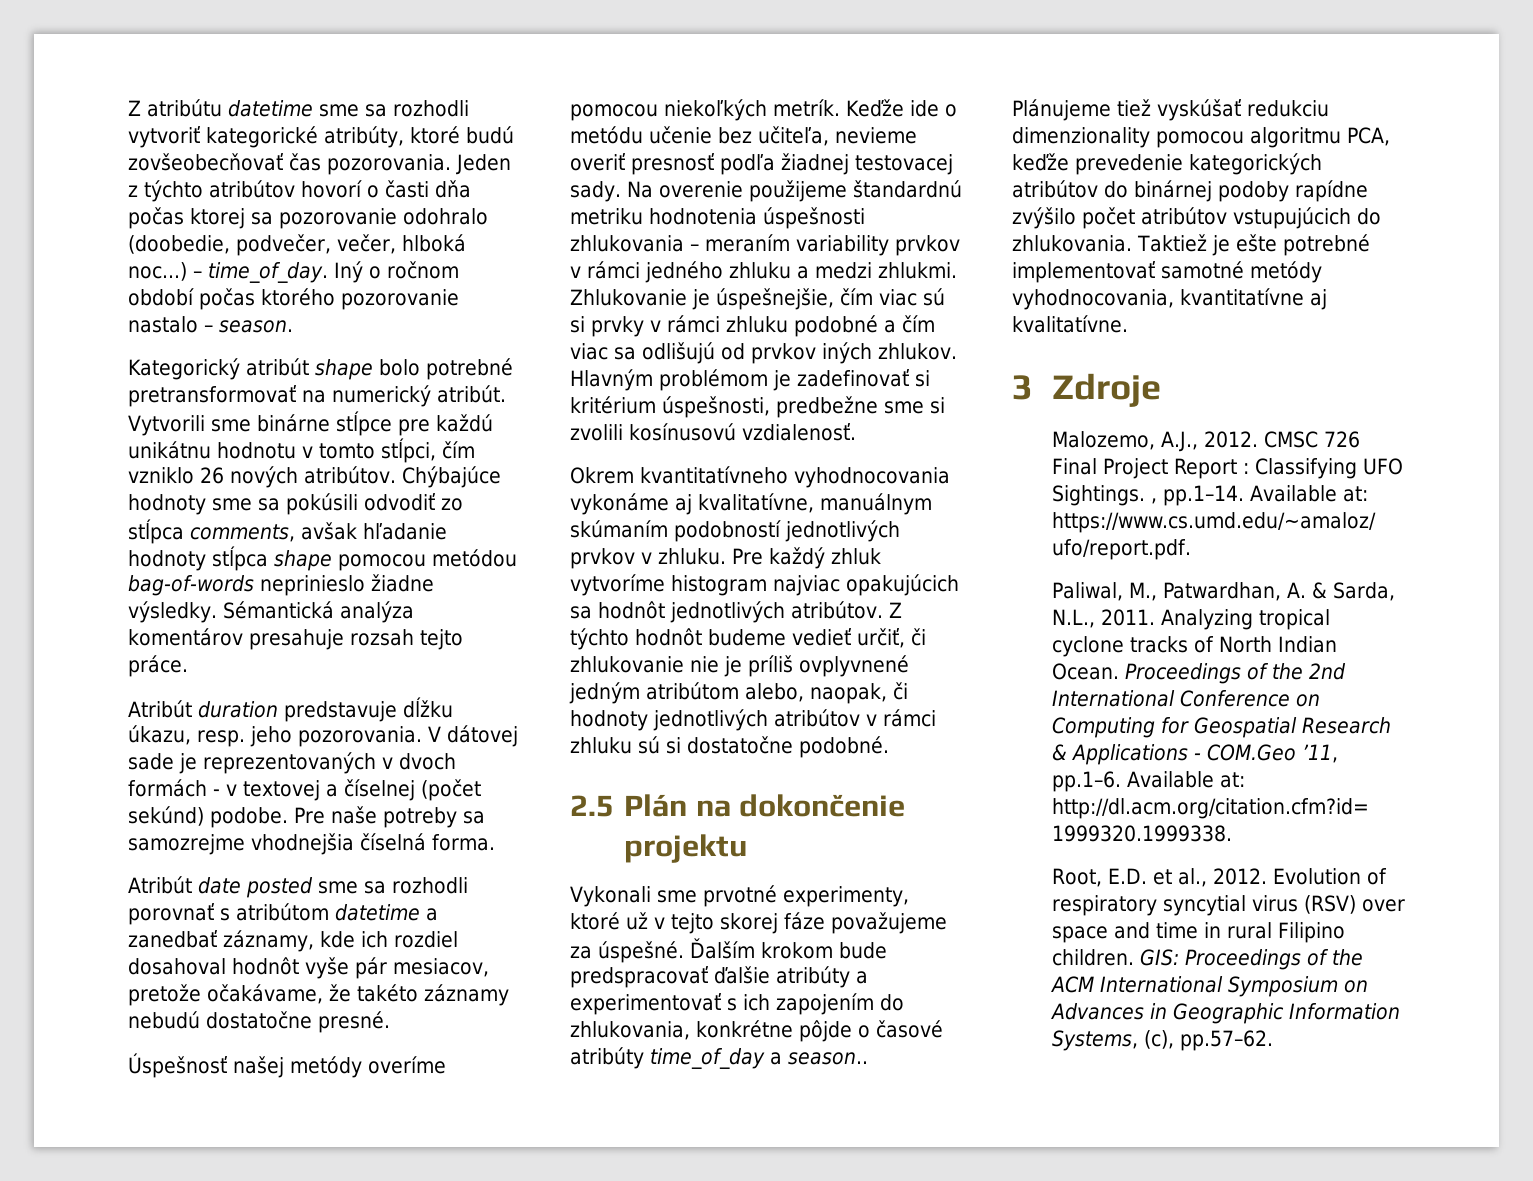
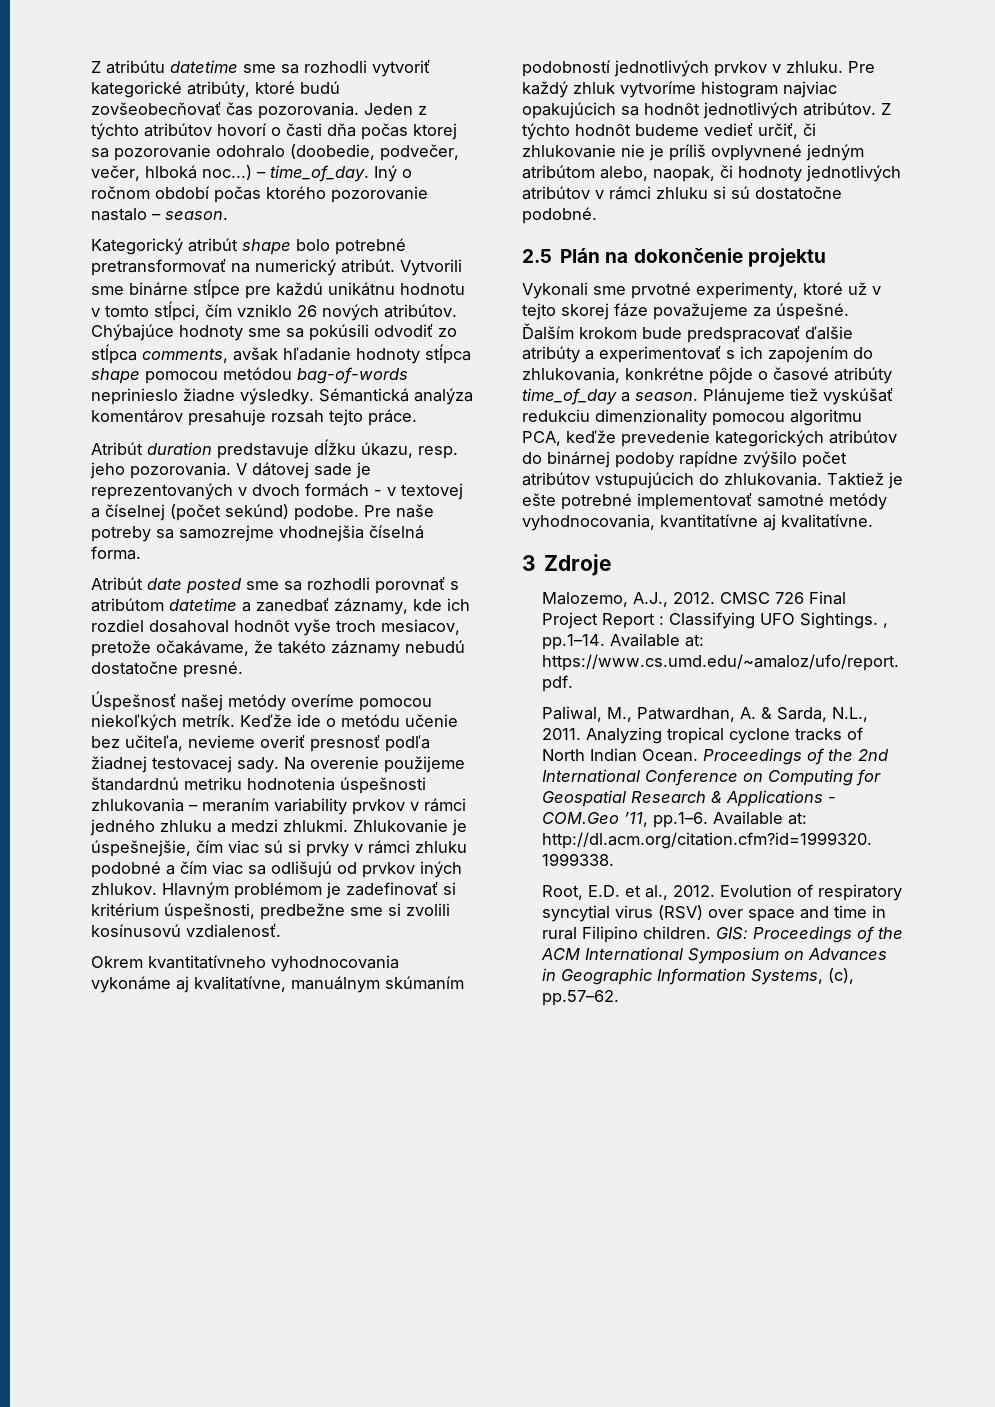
- Atribút date posted sme sa rozhodli porovnať s atribútom datetime a zanedbať záznamy, kde ich rozdiel dosahoval hodnôt vyše pár mesiacov, pretože očakávame, že takéto záznamy nebudú dostatočne presné.
+ Atribút date posted sme sa rozhodli porovnať s atribútom datetime a zanedbať záznamy, kde ich rozdiel dosahoval hodnôt vyše troch mesiacov, pretože očakávame, že takéto záznamy nebudú dostatočne presné.
- Z týchto hodnôt budeme vedieť určiť, či zhlukovanie nie je príliš ovplyvnené jedným atribútom alebo, naopak, či hodnoty jednotlivých atribútov v rámci zhluku sú si dostatočne podobné.
+ Z týchto hodnôt budeme vedieť určiť, či zhlukovanie nie je príliš ovplyvnené jedným atribútom alebo, naopak, či hodnoty jednotlivých atribútov v rámci zhluku si sú dostatočne podobné.
- Ďalším krokom bude predspracovať ďalšie atribúty a experimentovať s ich zapojením do zhlukovania, konkrétne pôjde o časové atribúty time_of_day a season..
+ Ďalším krokom bude predspracovať ďalšie atribúty a experimentovať s ich zapojením do zhlukovania, konkrétne pôjde o časové atribúty time_of_day a season.

